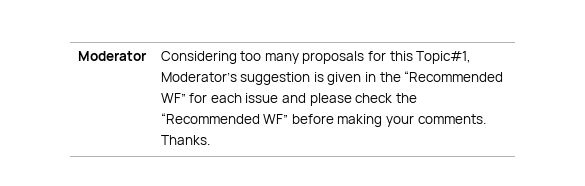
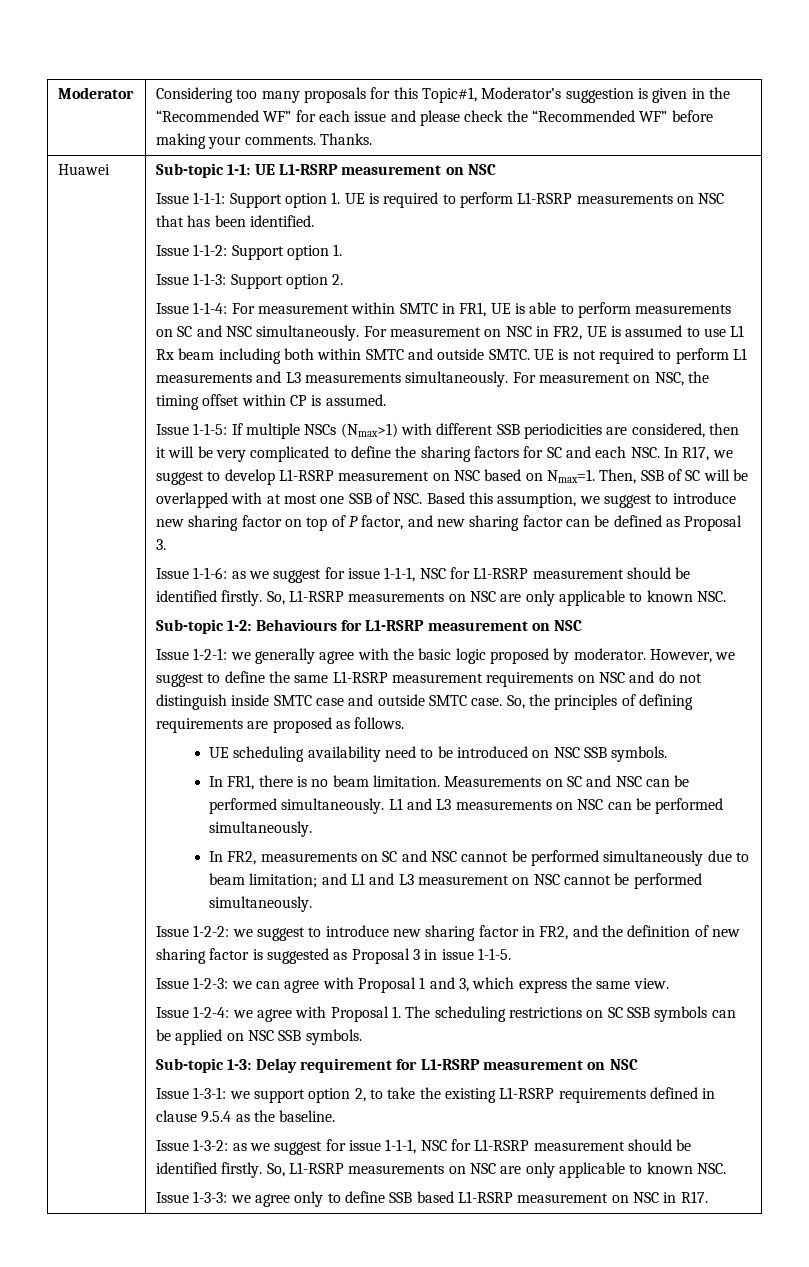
+ Huawei | Sub-topic 1-1: UE L1-RSRP measurement on NSC
+ Issue 1-1-1: Support option 1. UE is required to perform L1-RSRP measurements on NSC that has been identified.
+ Issue 1-1-2: Support option 1.
+ Issue 1-1-3: Support option 2.
+ Issue 1-1-4: For measurement within SMTC in FR1, UE is able to perform measurements on SC and NSC simultaneously. For measurement on NSC in FR2, UE is assumed to use L1 Rx beam including both within SMTC and outside SMTC. UE is not required to perform L1 measurements and L3 measurements simultaneously. For measurement on NSC, the timing offset within CP is assumed.
+ Issue 1-1-5: If multiple NSCs (Nmax>1) with different SSB periodicities are considered, then it will be very complicated to define the sharing factors for SC and each NSC. In R17, we suggest to develop L1-RSRP measurement on NSC based on Nmax=1. Then, SSB of SC will be overlapped with at most one SSB of NSC. Based this assumption, we suggest to introduce new sharing factor on top of P factor, and new sharing factor can be defined as Proposal 3.
+ Issue 1-1-6: as we suggest for issue 1-1-1, NSC for L1-RSRP measurement should be identified firstly. So, L1-RSRP measurements on NSC are only applicable to known NSC.
+ Sub-topic 1-2: Behaviours for L1-RSRP measurement on NSC
+ Issue 1-2-1: we generally agree with the basic logic proposed by moderator. However, we suggest to define the same L1-RSRP measurement requirements on NSC and do not distinguish inside SMTC case and outside SMTC case. So, the principles of defining requirements are proposed as follows.
+ UE scheduling availability need to be introduced on NSC SSB symbols.
+ In FR1, there is no beam limitation. Measurements on SC and NSC can be performed simultaneously. L1 and L3 measurements on NSC can be performed simultaneously.
+ In FR2, measurements on SC and NSC cannot be performed simultaneously due to beam limitation; and L1 and L3 measurement on NSC cannot be performed simultaneously.
+ Issue 1-2-2: we suggest to introduce new sharing factor in FR2, and the definition of new sharing factor is suggested as Proposal 3 in issue 1-1-5.
+ Issue 1-2-3: we can agree with Proposal 1 and 3, which express the same view.
+ Issue 1-2-4: we agree with Proposal 1. The scheduling restrictions on SC SSB symbols can be applied on NSC SSB symbols.
+ Sub-topic 1-3: Delay requirement for L1-RSRP measurement on NSC
+ Issue 1-3-1: we support option 2, to take the existing L1-RSRP requirements defined in clause 9.5.4 as the baseline.
+ Issue 1-3-2: as we suggest for issue 1-1-1, NSC for L1-RSRP measurement should be identified firstly. So, L1-RSRP measurements on NSC are only applicable to known NSC.
+ Issue 1-3-3: we agree only to define SSB based L1-RSRP measurement on NSC in R17.

